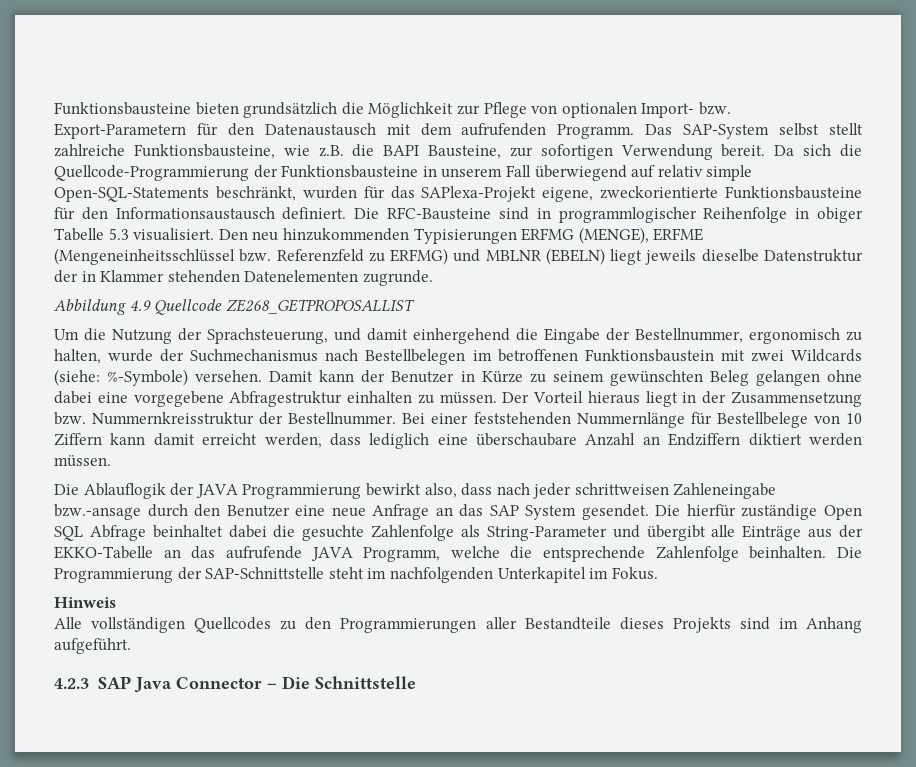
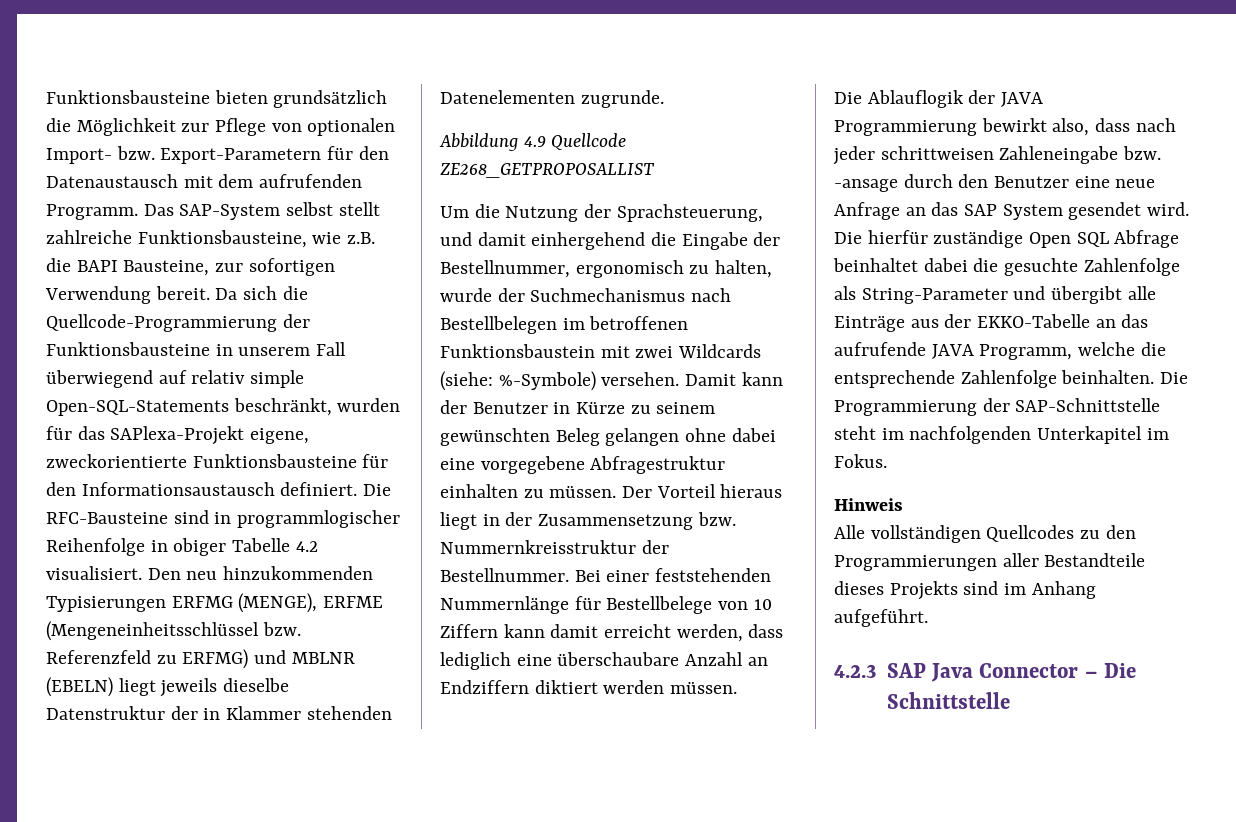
- Die RFC-Bausteine sind in programmlogischer Reihenfolge in obiger Tabelle 5.3 visualisiert.
+ Die RFC-Bausteine sind in programmlogischer Reihenfolge in obiger Tabelle 4.2 visualisiert.
- Die Ablauflogik der JAVA Programmierung bewirkt also, dass nach jeder schrittweisen Zahleneingabe bzw.-ansage durch den Benutzer eine neue Anfrage an das SAP System gesendet.
+ Die Ablauflogik der JAVA Programmierung bewirkt also, dass nach jeder schrittweisen Zahleneingabe bzw. -ansage durch den Benutzer eine neue Anfrage an das SAP System gesendet wird.

